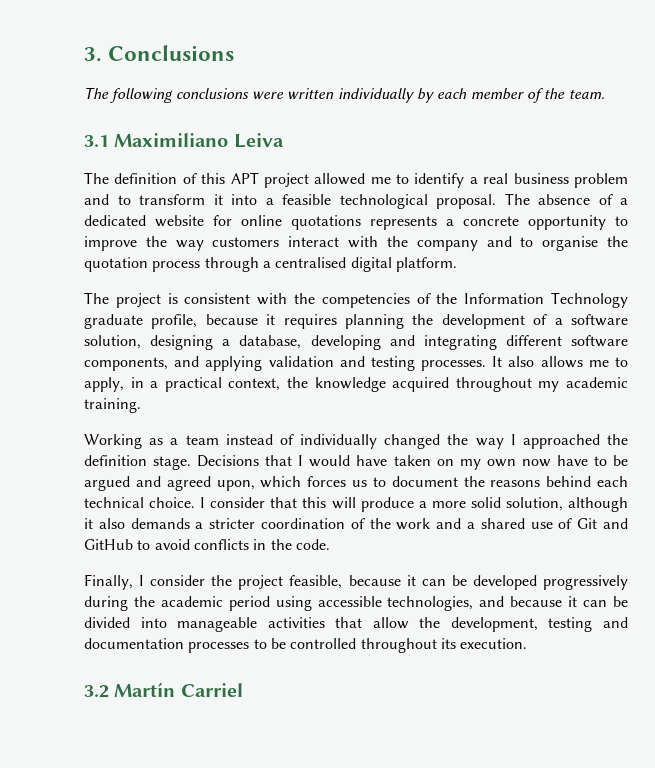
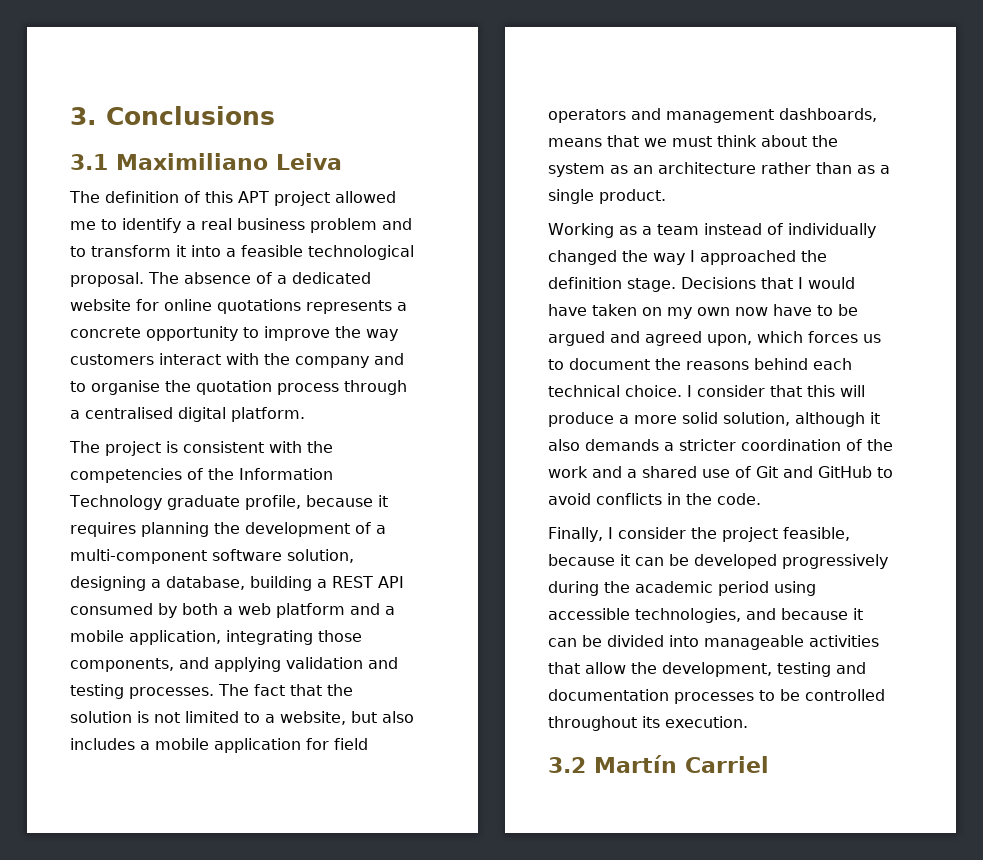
- The following conclusions were written individually by each member of the team.
- The project is consistent with the competencies of the Information Technology graduate profile, because it requires planning the development of a software solution, designing a database, developing and integrating different software components, and applying validation and testing processes.
+ The project is consistent with the competencies of the Information Technology graduate profile, because it requires planning the development of a multi-component software solution, designing a database, building a REST API consumed by both a web platform and a mobile application, integrating those components, and applying validation and testing processes.
- It also allows me to apply, in a practical context, the knowledge acquired throughout my academic training.
+ The fact that the solution is not limited to a website, but also includes a mobile application for field operators and management dashboards, means that we must think about the system as an architecture rather than as a single product.

